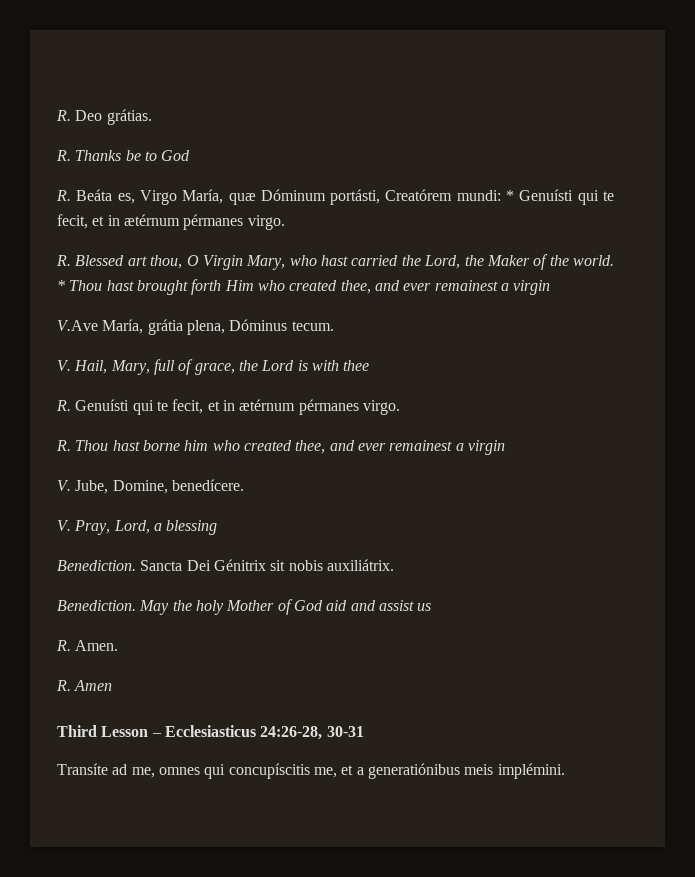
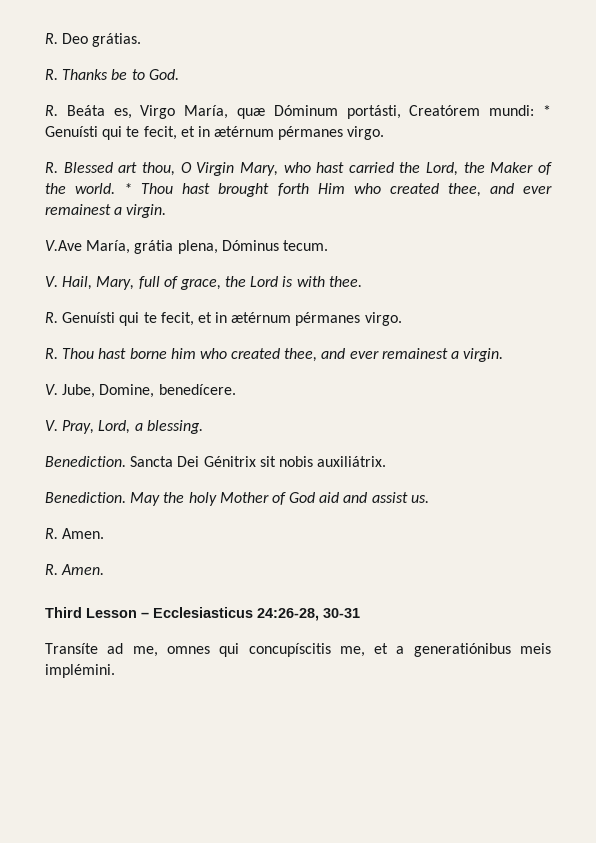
- R. Thanks be to God
+ R. Thanks be to God.
- * Thou hast brought forth Him who created thee, and ever remainest a virgin
+ * Thou hast brought forth Him who created thee, and ever remainest a virgin.
- V. Hail, Mary, full of grace, the Lord is with thee
+ V. Hail, Mary, full of grace, the Lord is with thee.
- R. Thou hast borne him who created thee, and ever remainest a virgin
+ R. Thou hast borne him who created thee, and ever remainest a virgin.
- V. Pray, Lord, a blessing
+ V. Pray, Lord, a blessing.
- May the holy Mother of God aid and assist us
+ May the holy Mother of God aid and assist us.
  R. Amen.
- R. Amen
+ R. Amen.

